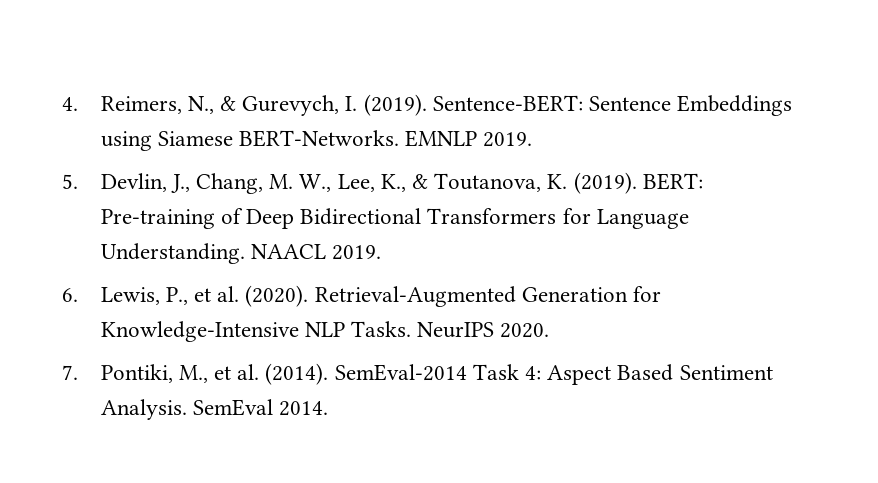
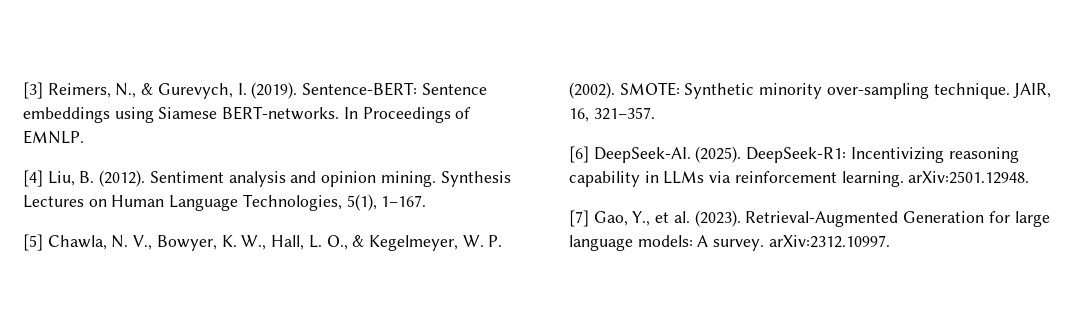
- 4. Reimers, N., & Gurevych, I. (2019).
+ [3] Reimers, N., & Gurevych, I. (2019).
- Sentence-BERT: Sentence Embeddings using Siamese BERT-Networks. EMNLP 2019.
- 5. Devlin, J., Chang, M. W., Lee, K., & Toutanova, K. (2019). BERT: Pre-training of Deep Bidirectional Transformers for Language Understanding. NAACL 2019.
- 6. Lewis, P., et al. (2020).
+ Sentence-BERT: Sentence embeddings using Siamese BERT-networks. In Proceedings of EMNLP.
+ [4] Liu, B. (2012). Sentiment analysis and opinion mining. Synthesis Lectures on Human Language Technologies, 5(1), 1–167.
+ [5] Chawla, N. V., Bowyer, K. W., Hall, L. O., & Kegelmeyer, W. P. (2002). SMOTE: Synthetic minority over-sampling technique. JAIR, 16, 321–357.
+ [6] DeepSeek-AI. (2025). DeepSeek-R1: Incentivizing reasoning capability in LLMs via reinforcement learning. arXiv:2501.12948.
+ [7] Gao, Y., et al. (2023).
- Retrieval-Augmented Generation for Knowledge-Intensive NLP Tasks. NeurIPS 2020.
- 7. Pontiki, M., et al. (2014). SemEval-2014 Task 4: Aspect Based Sentiment Analysis. SemEval 2014.
+ Retrieval-Augmented Generation for large language models: A survey. arXiv:2312.10997.

